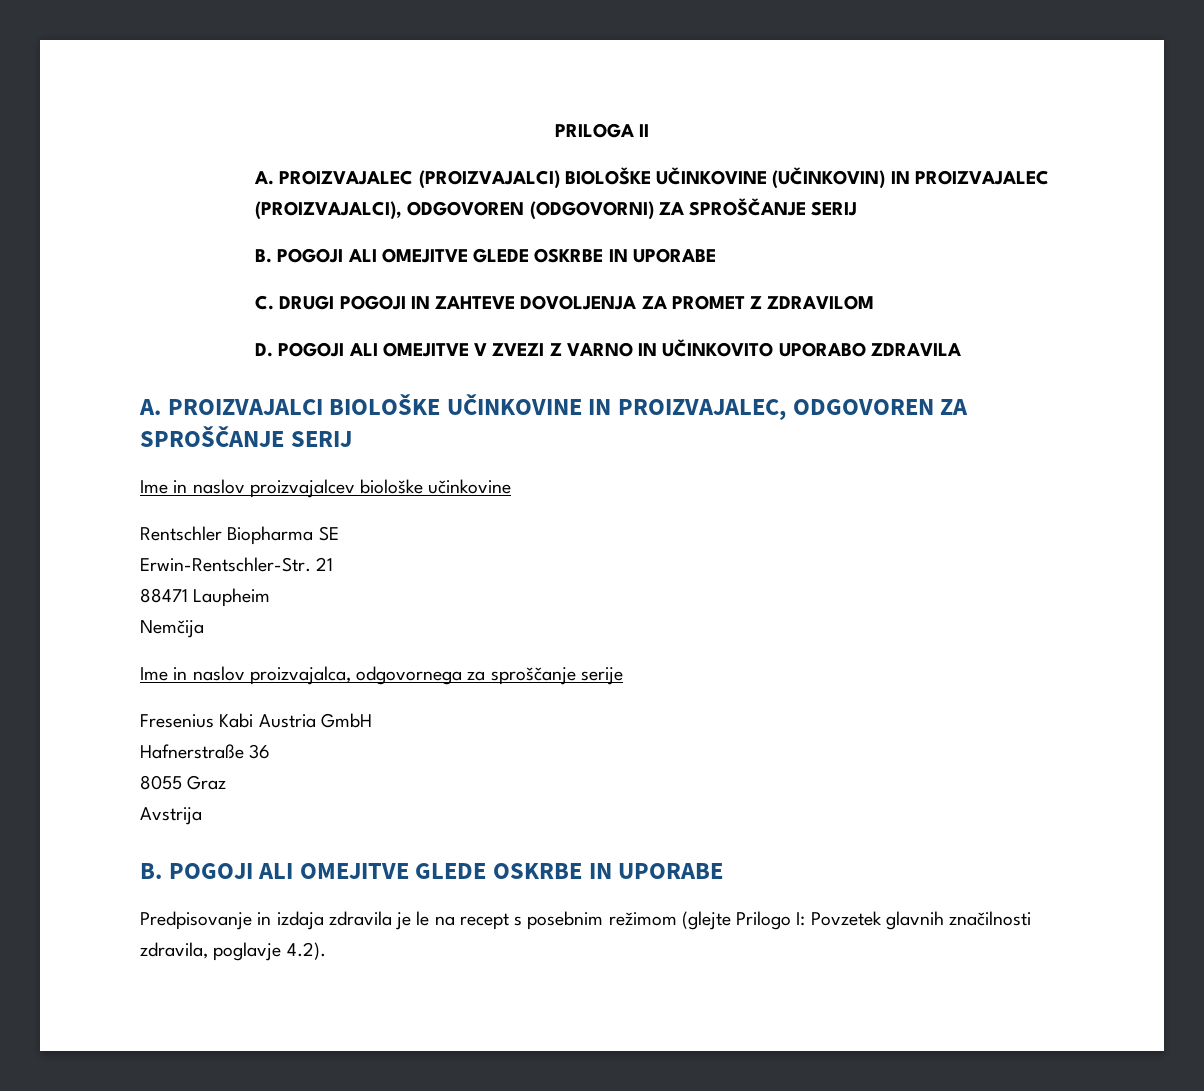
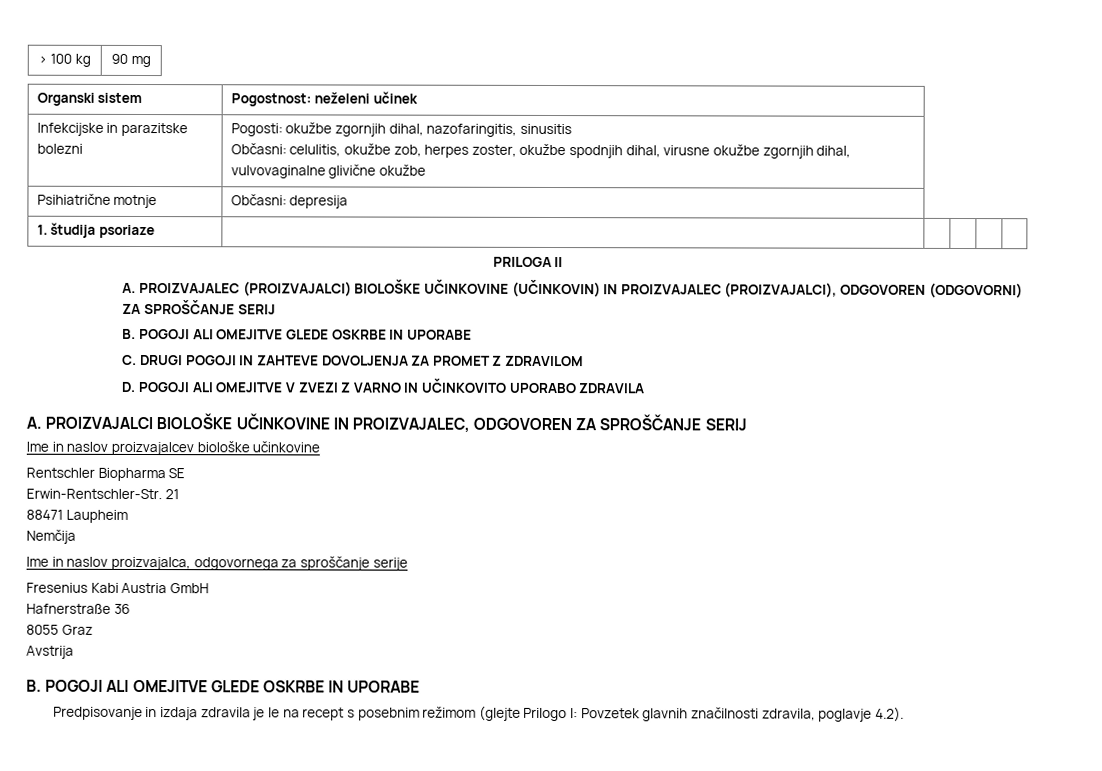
+ > 100 kg | 90 mg
+ Organski sistem | Pogostnost: neželeni učinek
+ Infekcijske in parazitske bolezni | Pogosti: okužbe zgornjih dihal, nazofaringitis, sinusitis
+ Občasni: celulitis, okužbe zob, herpes zoster, okužbe spodnjih dihal, virusne okužbe zgornjih dihal, vulvovaginalne glivične okužbe
+ Psihiatrične motnje | Občasni: depresija
+ 1. študija psoriaze | | | | |

